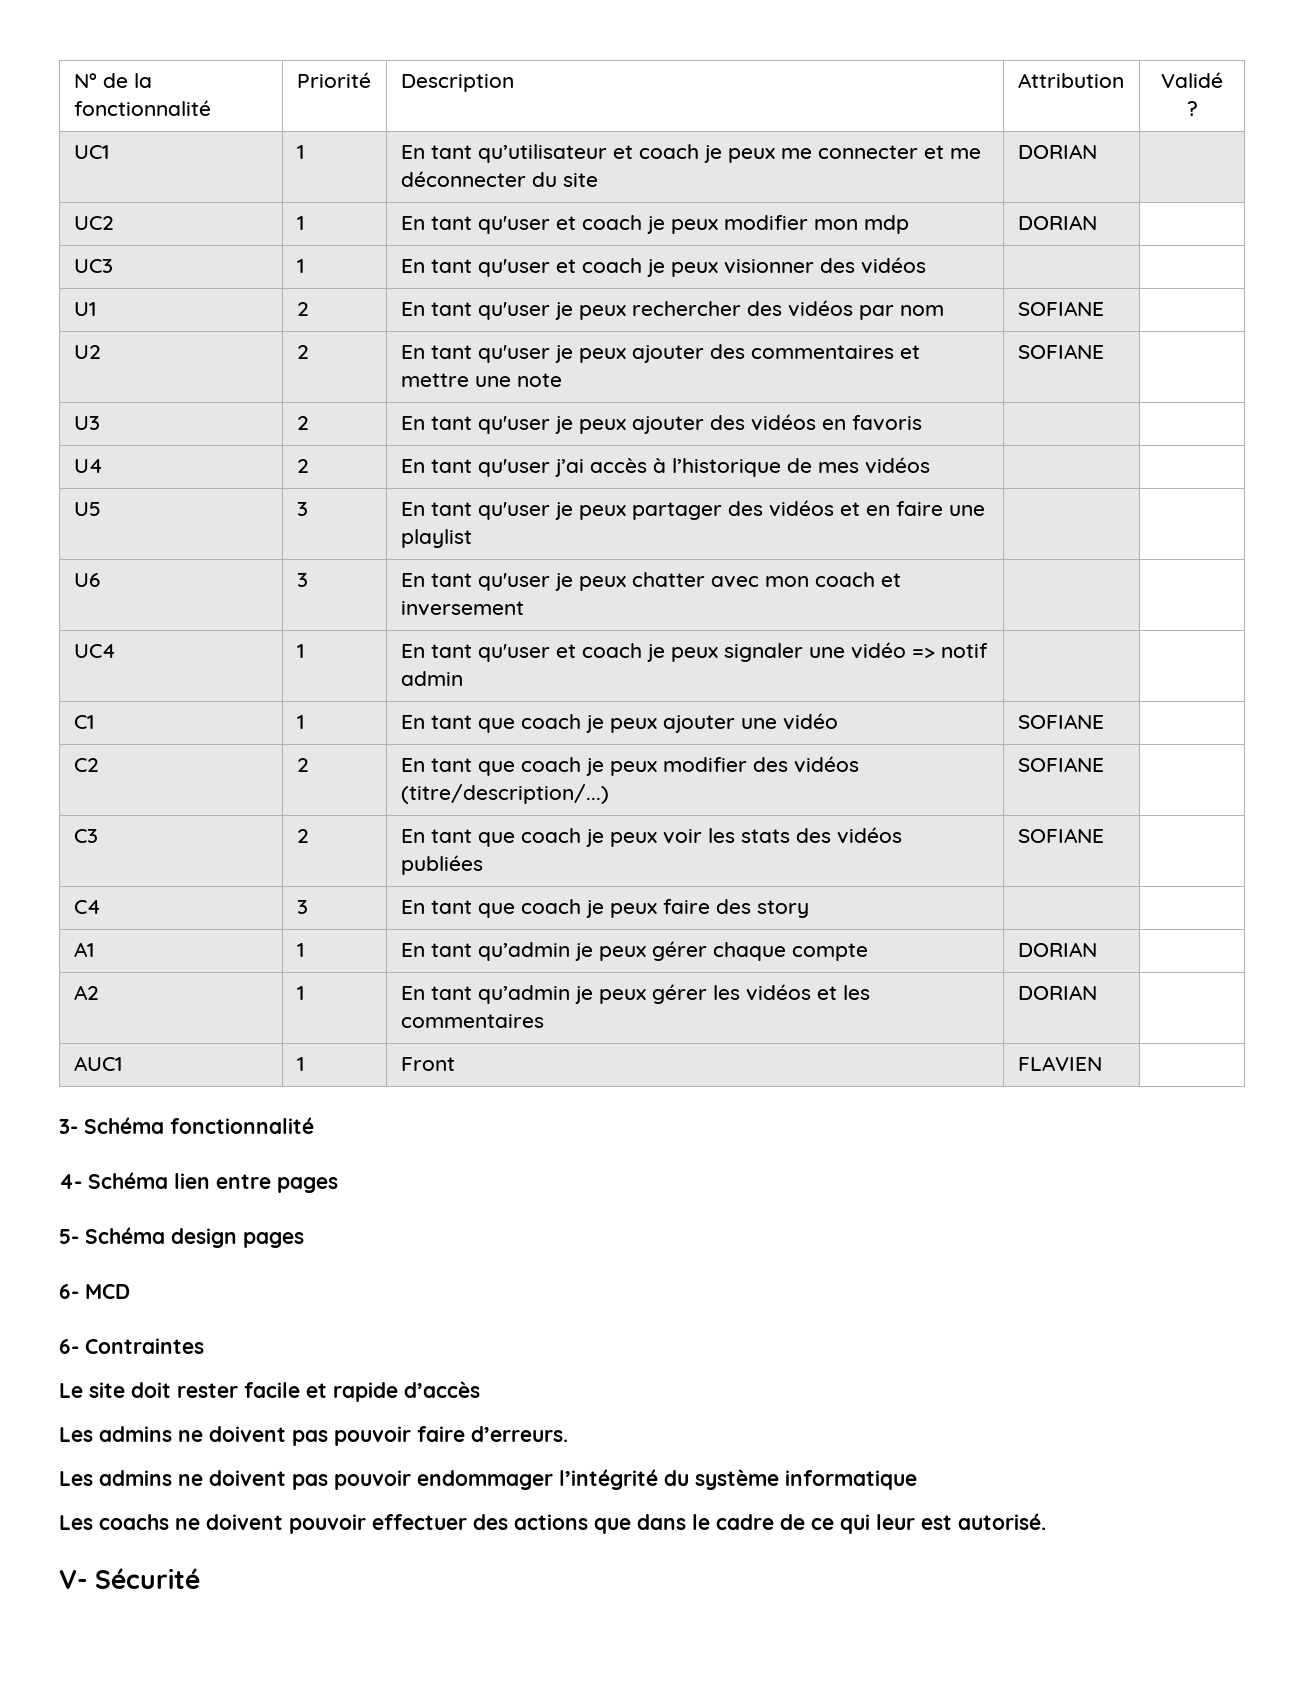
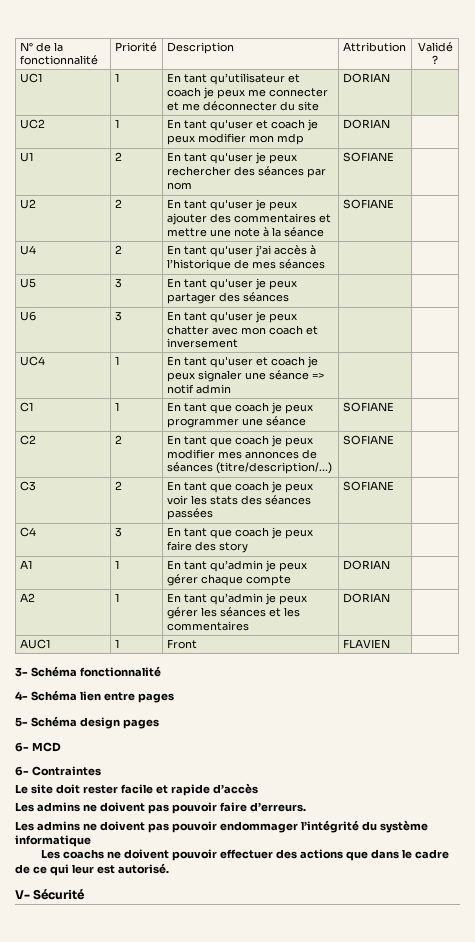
- UC3 | 1 | En tant qu'user et coach je peux visionner des vidéos | |
- U1 | 2 | En tant qu'user je peux rechercher des vidéos par nom | SOFIANE |
+ U1 | 2 | En tant qu'user je peux rechercher des séances par nom | SOFIANE |
- U2 | 2 | En tant qu'user je peux ajouter des commentaires et mettre une note | SOFIANE |
- U3 | 2 | En tant qu'user je peux ajouter des vidéos en favoris | |
+ U2 | 2 | En tant qu'user je peux ajouter des commentaires et mettre une note à la séance | SOFIANE |
- U4 | 2 | En tant qu'user j’ai accès à l’historique de mes vidéos | |
+ U4 | 2 | En tant qu'user j’ai accès à l’historique de mes séances | |
- U5 | 3 | En tant qu'user je peux partager des vidéos et en faire une playlist | |
+ U5 | 3 | En tant qu'user je peux partager des séances | |
- UC4 | 1 | En tant qu'user et coach je peux signaler une vidéo => notif admin | |
+ UC4 | 1 | En tant qu'user et coach je peux signaler une séance => notif admin | |
- C1 | 1 | En tant que coach je peux ajouter une vidéo | SOFIANE |
+ C1 | 1 | En tant que coach je peux programmer une séance | SOFIANE |
- C2 | 2 | En tant que coach je peux modifier des vidéos (titre/description/...) | SOFIANE |
+ C2 | 2 | En tant que coach je peux modifier mes annonces de séances (titre/description/...) | SOFIANE |
- C3 | 2 | En tant que coach je peux voir les stats des vidéos publiées | SOFIANE |
+ C3 | 2 | En tant que coach je peux voir les stats des séances passées | SOFIANE |
- A2 | 1 | En tant qu’admin je peux gérer les vidéos et les commentaires | DORIAN |
+ A2 | 1 | En tant qu’admin je peux gérer les séances et les commentaires | DORIAN |

